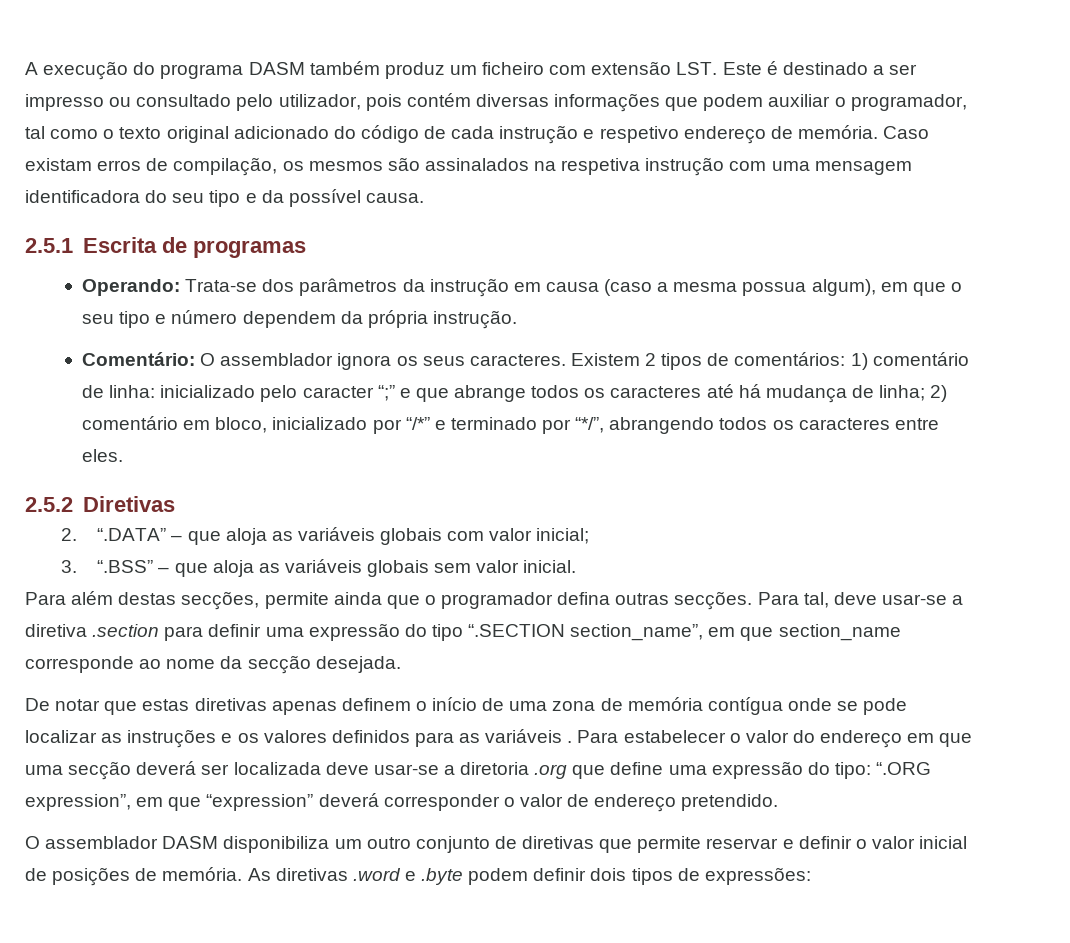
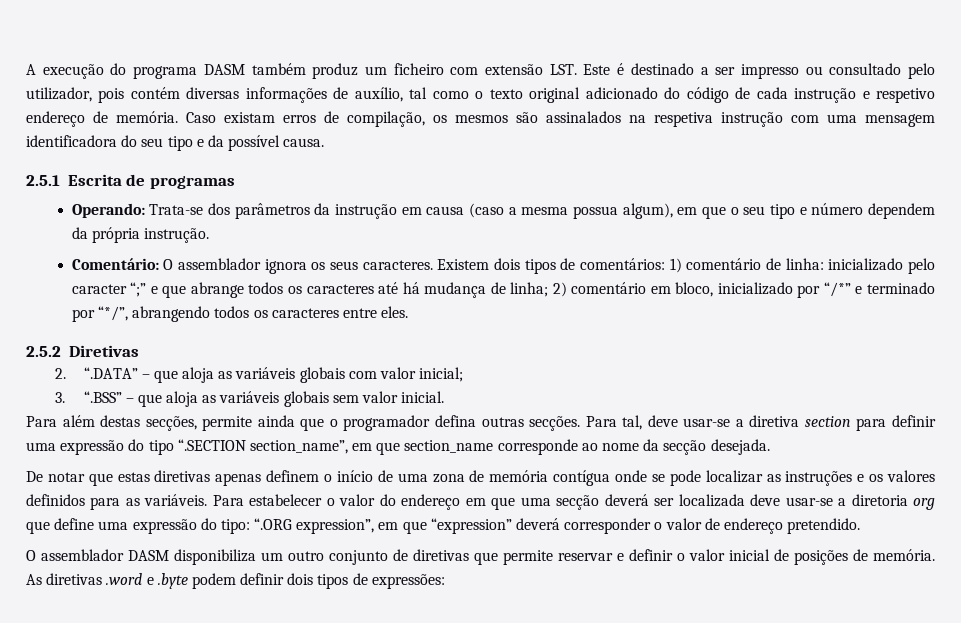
- A execução do programa DASM também produz um ficheiro com extensão LST. Este é destinado a ser impresso ou consultado pelo utilizador, pois contém diversas informações que podem auxiliar o programador, tal como o texto original adicionado do código de cada instrução e respetivo endereço de memória.
+ A execução do programa DASM também produz um ficheiro com extensão LST. Este é destinado a ser impresso ou consultado pelo utilizador, pois contém diversas informações de auxílio, tal como o texto original adicionado do código de cada instrução e respetivo endereço de memória.
- Existem 2 tipos de comentários: 1) comentário de linha: inicializado pelo caracter “;” e que abrange todos os caracteres até há mudança de linha; 2) comentário em bloco, inicializado por “/*” e terminado por “*/”, abrangendo todos os caracteres entre eles.
+ Existem dois tipos de comentários: 1) comentário de linha: inicializado pelo caracter “;” e que abrange todos os caracteres até há mudança de linha; 2) comentário em bloco, inicializado por “/*” e terminado por “*/”, abrangendo todos os caracteres entre eles.
- Para tal, deve usar-se a diretiva .section para definir uma expressão do tipo “.SECTION section_name”, em que section_name corresponde ao nome da secção desejada.
+ Para tal, deve usar-se a diretiva section para definir uma expressão do tipo “.SECTION section_name”, em que section_name corresponde ao nome da secção desejada.
- De notar que estas diretivas apenas definem o início de uma zona de memória contígua onde se pode localizar as instruções e os valores definidos para as variáveis .
+ De notar que estas diretivas apenas definem o início de uma zona de memória contígua onde se pode localizar as instruções e os valores definidos para as variáveis.
- Para estabelecer o valor do endereço em que uma secção deverá ser localizada deve usar-se a diretoria .org que define uma expressão do tipo: “.ORG expression”, em que “expression” deverá corresponder o valor de endereço pretendido.
+ Para estabelecer o valor do endereço em que uma secção deverá ser localizada deve usar-se a diretoria org que define uma expressão do tipo: “.ORG expression”, em que “expression” deverá corresponder o valor de endereço pretendido.

